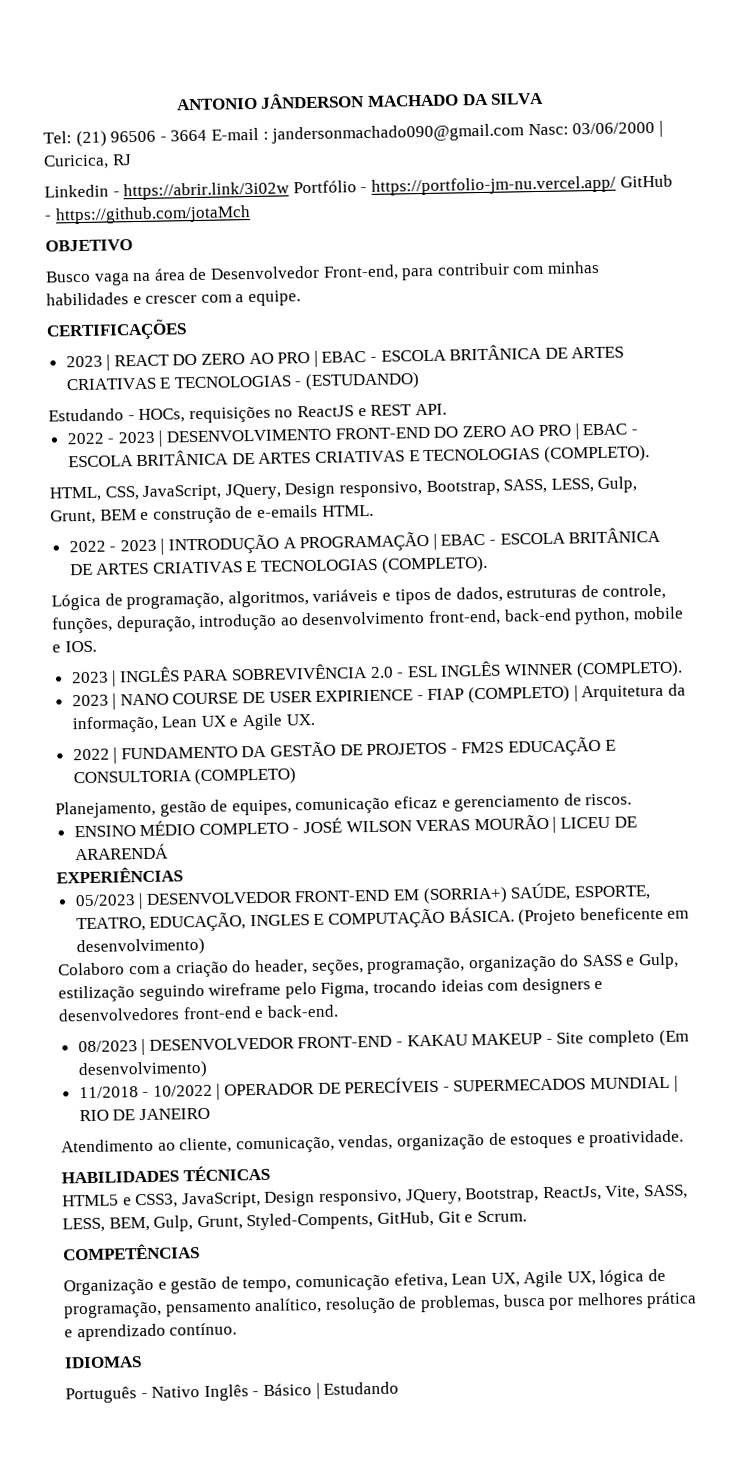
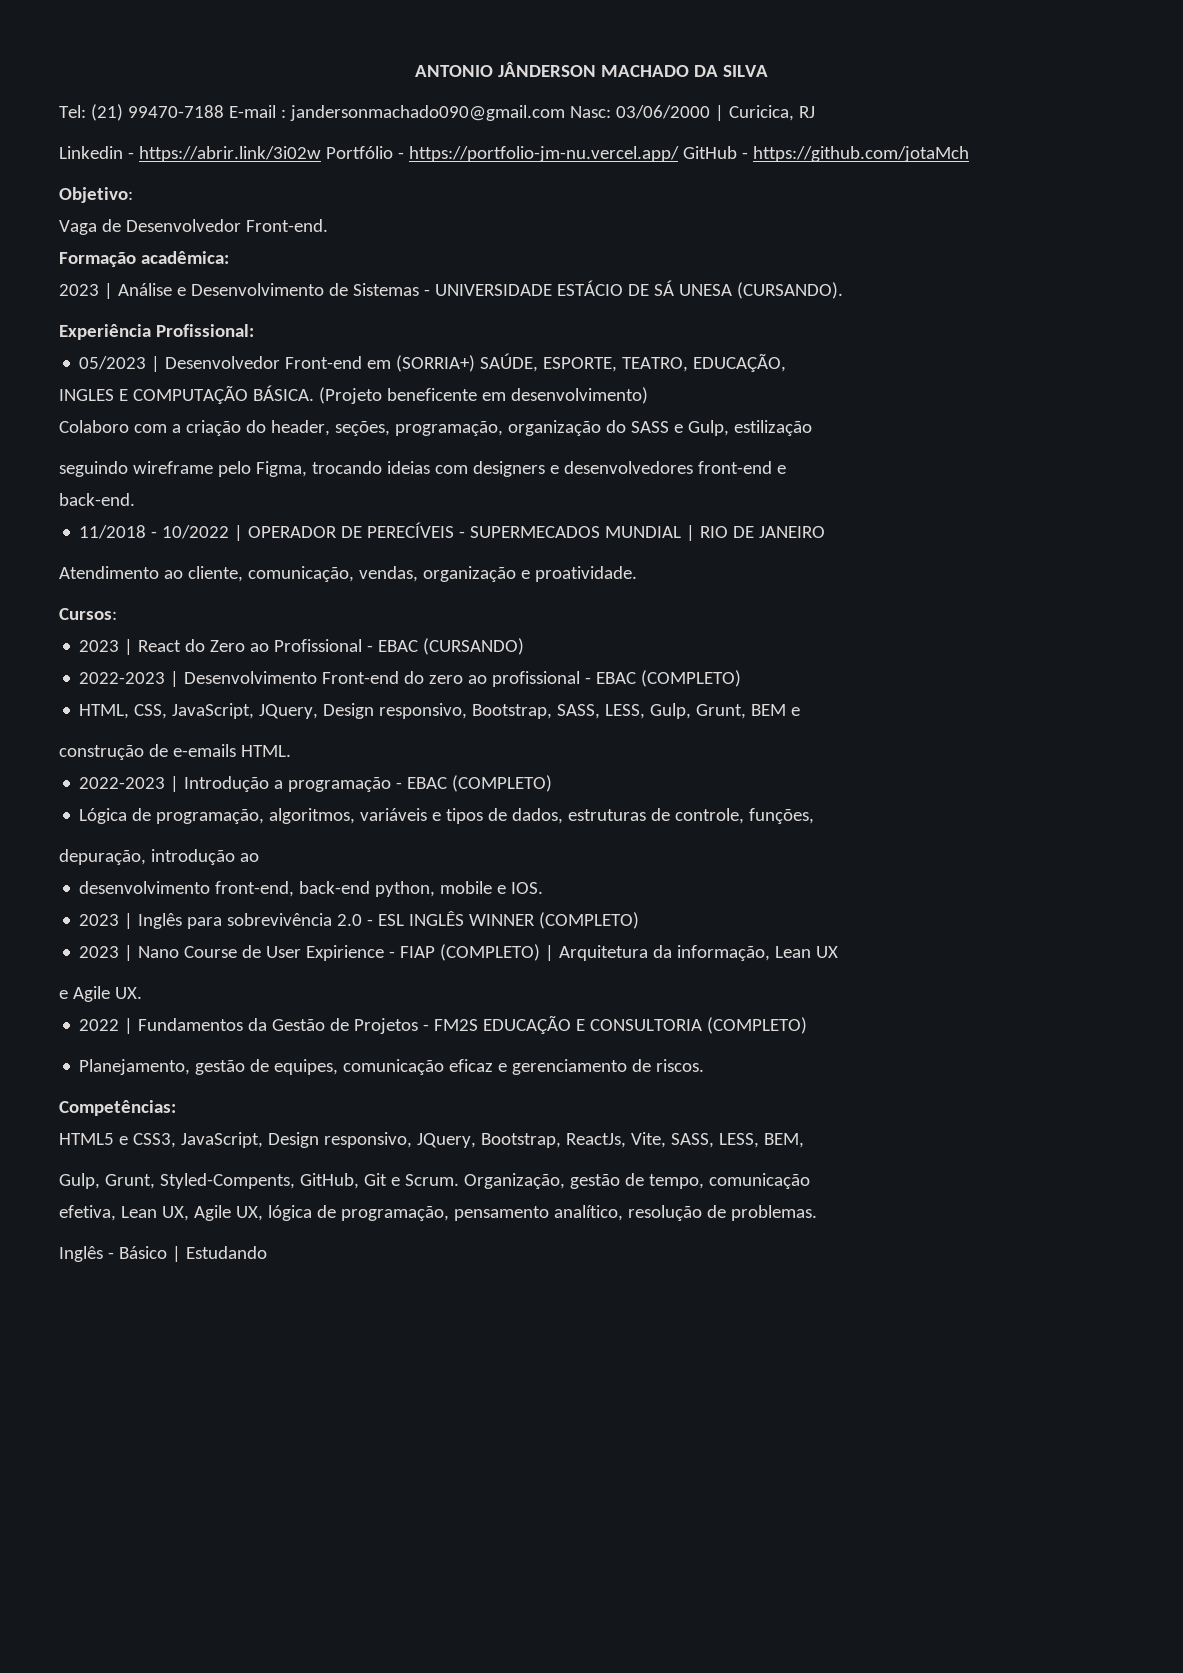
- Tel: (21) 96506 - 3664 E-mail : jandersonmachado090@gmail.com Nasc: 03/06/2000 | Curicica, RJ
+ Tel: (21) 99470-7188 E-mail : jandersonmachado090@gmail.com Nasc: 03/06/2000 | Curicica, RJ
- OBJETIVO
- Busco vaga na área de Desenvolvedor Front-end, para contribuir com minhas habilidades e crescer com a equipe.
- CERTIFICAÇÕES
- 2023 | REACT DO ZERO AO PRO | EBAC - ESCOLA BRITÂNICA DE ARTES CRIATIVAS E TECNOLOGIAS - (ESTUDANDO)
- Estudando - HOCs, requisições no ReactJS e REST API.
- 2022 - 2023 | DESENVOLVIMENTO FRONT-END DO ZERO AO PRO | EBAC - ESCOLA BRITÂNICA DE ARTES CRIATIVAS E TECNOLOGIAS (COMPLETO).
- HTML, CSS, JavaScript, JQuery, Design responsivo, Bootstrap, SASS, LESS, Gulp, Grunt, BEM e construção de e-emails HTML.
- 2022 - 2023 | INTRODUÇÃO A PROGRAMAÇÃO | EBAC - ESCOLA BRITÂNICA DE ARTES CRIATIVAS E TECNOLOGIAS (COMPLETO).
- Lógica de programação, algoritmos, variáveis e tipos de dados, estruturas de controle, funções, depuração, introdução ao desenvolvimento front-end, back-end python, mobile e IOS.
- 2023 | INGLÊS PARA SOBREVIVÊNCIA 2.0 - ESL INGLÊS WINNER (COMPLETO).
- 2023 | NANO COURSE DE USER EXPIRIENCE - FIAP (COMPLETO) | Arquitetura da informação, Lean UX e Agile UX.
- 2022 | FUNDAMENTO DA GESTÃO DE PROJETOS - FM2S EDUCAÇÃO E CONSULTORIA (COMPLETO)
- Planejamento, gestão de equipes, comunicação eficaz e gerenciamento de riscos.
- ENSINO MÉDIO COMPLETO - JOSÉ WILSON VERAS MOURÃO | LICEU DE ARARENDÁ
- EXPERIÊNCIAS
+ Objetivo:
+ Vaga de Desenvolvedor Front-end.
+ Formação acadêmica:
+ 2023 | Análise e Desenvolvimento de Sistemas - UNIVERSIDADE ESTÁCIO DE SÁ UNESA (CURSANDO).
+ Experiência Profissional:
- 05/2023 | DESENVOLVEDOR FRONT-END EM (SORRIA+) SAÚDE, ESPORTE, TEATRO, EDUCAÇÃO, INGLES E COMPUTAÇÃO BÁSICA.
+ 05/2023 | Desenvolvedor Front-end em (SORRIA+) SAÚDE, ESPORTE, TEATRO, EDUCAÇÃO,
+ INGLES E COMPUTAÇÃO BÁSICA.
- Colaboro com a criação do header, seções, programação, organização do SASS e Gulp, estilização seguindo wireframe pelo Figma, trocando ideias com designers e desenvolvedores front-end e back-end.
+ Colaboro com a criação do header, seções, programação, organização do SASS e Gulp, estilização
+ seguindo wireframe pelo Figma, trocando ideias com designers e desenvolvedores front-end e
+ back-end.
- 08/2023 | DESENVOLVEDOR FRONT-END - KAKAU MAKEUP - Site completo (Em desenvolvimento)
- Atendimento ao cliente, comunicação, vendas, organização de estoques e proatividade.
+ Atendimento ao cliente, comunicação, vendas, organização e proatividade.
- HABILIDADES TÉCNICAS
+ Cursos:
+ 2023 | React do Zero ao Profissional - EBAC (CURSANDO)
+ 2022-2023 | Desenvolvimento Front-end do zero ao profissional - EBAC (COMPLETO)
+ HTML, CSS, JavaScript, JQuery, Design responsivo, Bootstrap, SASS, LESS, Gulp, Grunt, BEM e
+ construção de e-emails HTML.
+ 2022-2023 | Introdução a programação - EBAC (COMPLETO)
+ Lógica de programação, algoritmos, variáveis e tipos de dados, estruturas de controle, funções,
+ depuração, introdução ao
+ desenvolvimento front-end, back-end python, mobile e IOS.
+ 2023 | Inglês para sobrevivência 2.0 - ESL INGLÊS WINNER (COMPLETO)
+ 2023 | Nano Course de User Expirience - FIAP (COMPLETO) | Arquitetura da informação, Lean UX
+ e Agile UX.
+ 2022 | Fundamentos da Gestão de Projetos - FM2S EDUCAÇÃO E CONSULTORIA (COMPLETO)
+ Planejamento, gestão de equipes, comunicação eficaz e gerenciamento de riscos.
+ Competências:
- HTML5 e CSS3, JavaScript, Design responsivo, JQuery, Bootstrap, ReactJs, Vite, SASS, LESS, BEM, Gulp, Grunt, Styled-Compents, GitHub, Git e Scrum.
- COMPETÊNCIAS
- Organização e gestão de tempo, comunicação efetiva, Lean UX, Agile UX, lógica de programação, pensamento analítico, resolução de problemas, busca por melhores prática e aprendizado contínuo.
- IDIOMAS
- Português - Nativo Inglês - Básico | Estudando
+ HTML5 e CSS3, JavaScript, Design responsivo, JQuery, Bootstrap, ReactJs, Vite, SASS, LESS, BEM,
+ Gulp, Grunt, Styled-Compents, GitHub, Git e Scrum. Organização, gestão de tempo, comunicação
+ efetiva, Lean UX, Agile UX, lógica de programação, pensamento analítico, resolução de problemas.
+ Inglês - Básico | Estudando

